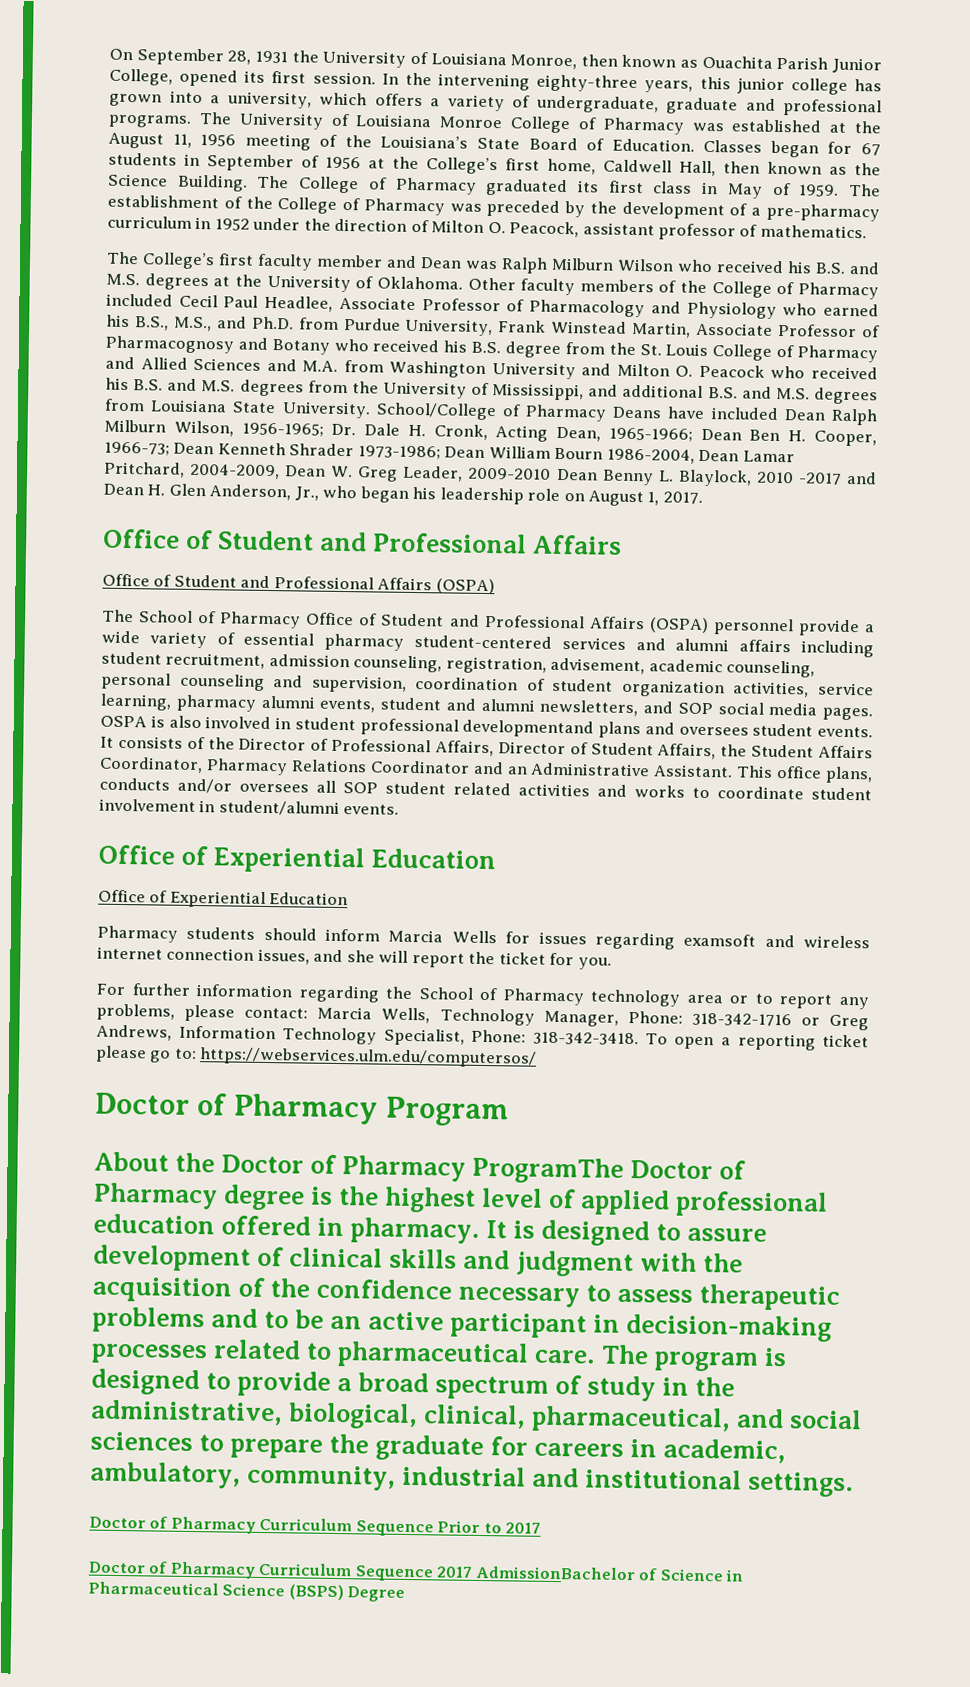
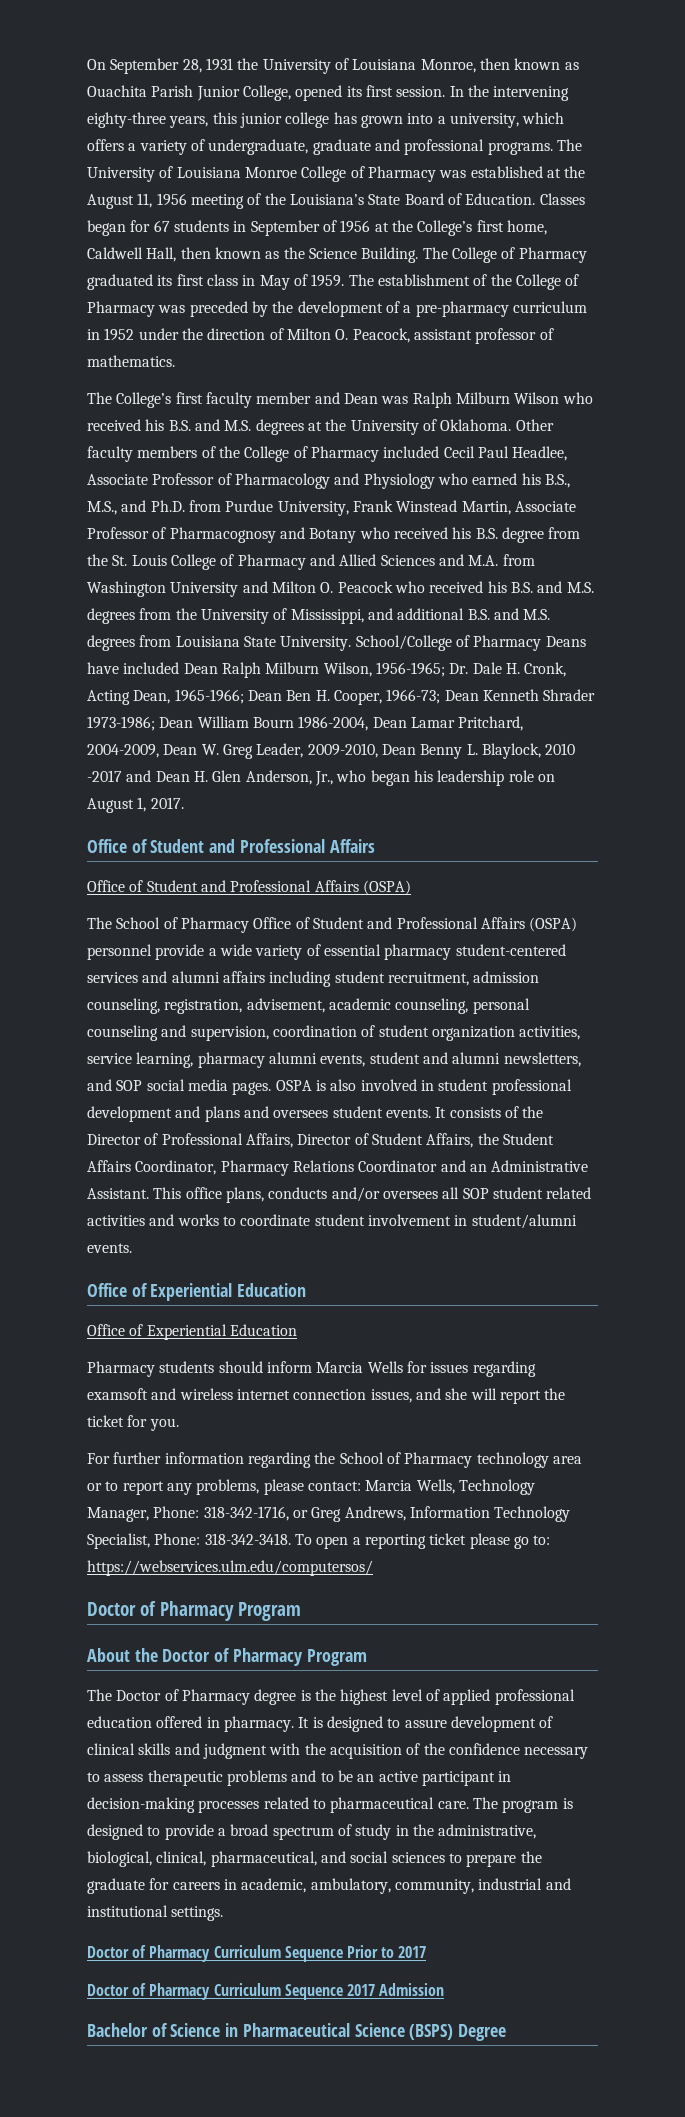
- School/College of Pharmacy Deans have included Dean Ralph Milburn Wilson, 1956-1965; Dr. Dale H. Cronk, Acting Dean, 1965-1966; Dean Ben H. Cooper, 1966-73; Dean Kenneth Shrader 1973-1986; Dean William Bourn 1986-2004, Dean Lamar Pritchard, 2004-2009, Dean W. Greg Leader, 2009-2010 Dean Benny L. Blaylock, 2010 -2017 and Dean H. Glen Anderson, Jr., who began his leadership role on August 1, 2017.
+ School/College of Pharmacy Deans have included Dean Ralph Milburn Wilson, 1956-1965; Dr. Dale H. Cronk, Acting Dean, 1965-1966; Dean Ben H. Cooper, 1966-73; Dean Kenneth Shrader 1973-1986; Dean William Bourn 1986-2004, Dean Lamar Pritchard, 2004-2009, Dean W. Greg Leader, 2009-2010, Dean Benny L. Blaylock, 2010 -2017 and Dean H. Glen Anderson, Jr., who began his leadership role on August 1, 2017.
- OSPA is also involved in student professional developmentand plans and oversees student events.
+ OSPA is also involved in student professional development and plans and oversees student events.
- For further information regarding the School of Pharmacy technology area or to report any problems, please contact: Marcia Wells, Technology Manager, Phone: 318-342-1716 or Greg Andrews, Information Technology Specialist, Phone: 318-342-3418.
+ For further information regarding the School of Pharmacy technology area or to report any problems, please contact: Marcia Wells, Technology Manager, Phone: 318-342-1716, or Greg Andrews, Information Technology Specialist, Phone: 318-342-3418.
- About the Doctor of Pharmacy ProgramThe Doctor of Pharmacy degree is the highest level of applied professional education offered in pharmacy.
+ About the Doctor of Pharmacy Program
+ The Doctor of Pharmacy degree is the highest level of applied professional education offered in pharmacy.
- Doctor of Pharmacy Curriculum Sequence 2017 AdmissionBachelor of Science in Pharmaceutical Science (BSPS) Degree
+ Doctor of Pharmacy Curriculum Sequence 2017 Admission
+ Bachelor of Science in Pharmaceutical Science (BSPS) Degree

